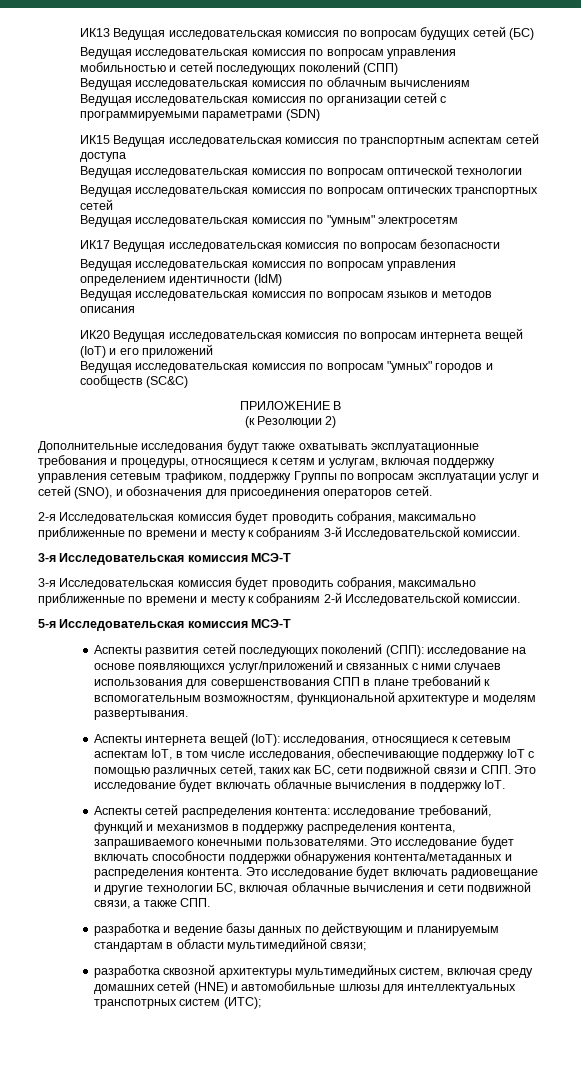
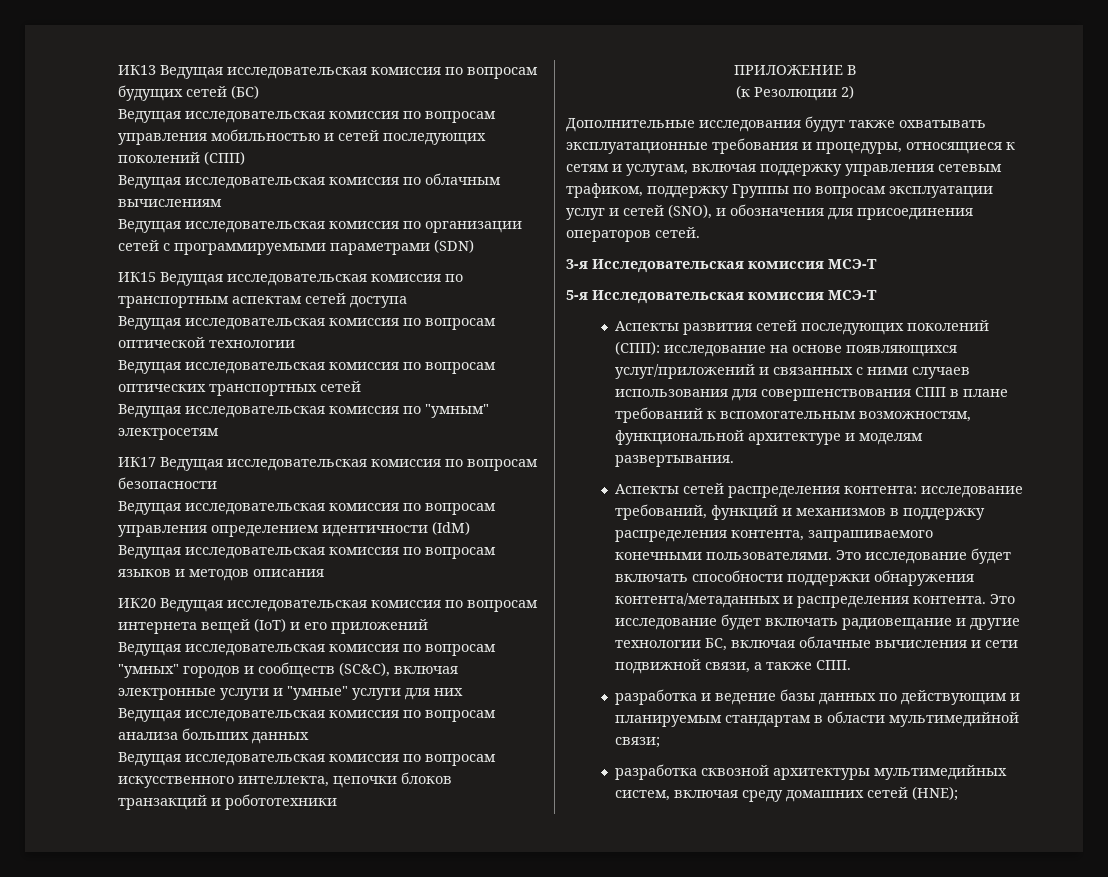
- Ведущая исследовательская комиссия по вопросам "умных" городов и сообществ (SC&C)
+ Ведущая исследовательская комиссия по вопросам "умных" городов и сообществ (SC&C), включая электронные услуги и "умные" услуги для них
+ Ведущая исследовательская комиссия по вопросам анализа больших данных
+ Ведущая исследовательская комиссия по вопросам искусственного интеллекта, цепочки блоков транзакций и робототехники
- 2-я Исследовательская комиссия будет проводить собрания, максимально приближенные по времени и месту к собраниям 3-й Исследовательской комиссии.
  3-я Исследовательская комиссия МСЭ-Т
- 3-я Исследовательская комиссия будет проводить собрания, максимально приближенные по времени и месту к собраниям 2-й Исследовательской комиссии.
- Аспекты интернета вещей (IoT): исследования, относящиеся к сетевым аспектам IoT, в том числе исследования, обеспечивающие поддержку IoT с помощью различных сетей, таких как БС, сети подвижной связи и СПП. Это исследование будет включать облачные вычисления в поддержку IoT.
- разработка сквозной архитектуры мультимедийных систем, включая среду домашних сетей (HNE) и автомобильные шлюзы для интеллектуальных транспотрных систем (ИТС);
+ разработка сквозной архитектуры мультимедийных систем, включая среду домашних сетей (HNE);

